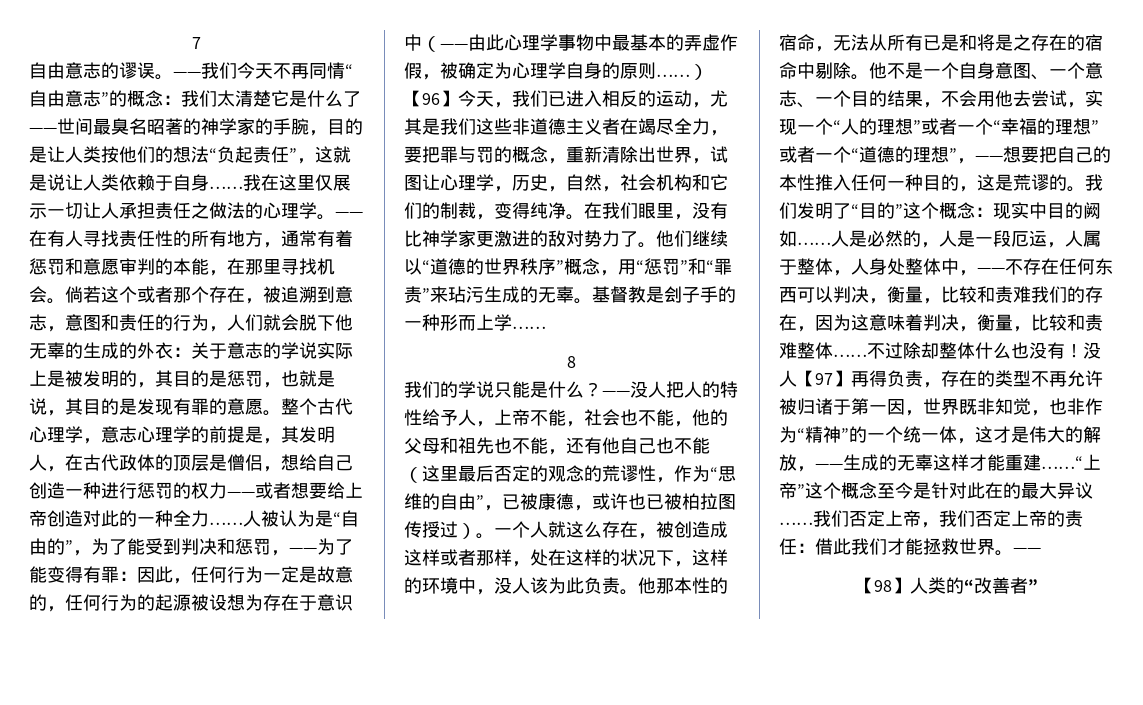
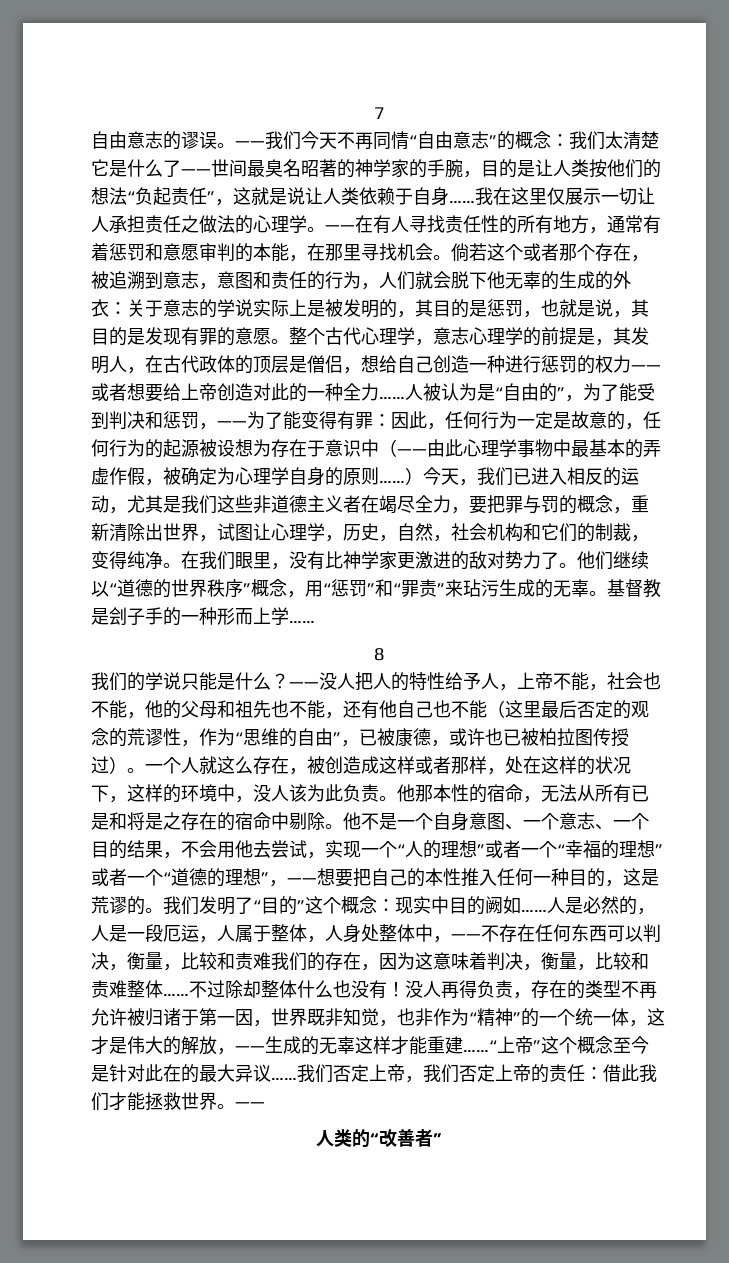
- 因此，任何行为一定是故意的，任何行为的起源被设想为存在于意识中（——由此心理学事物中最基本的弄虚作假，被确定为心理学自身的原则……）【96】今天，我们已进入相反的运动，尤其是我们这些非道德主义者在竭尽全力，要把罪与罚的概念，重新清除出世界，试图让心理学，历史，自然，社会机构和它们的制裁，变得纯净。
+ 因此，任何行为一定是故意的，任何行为的起源被设想为存在于意识中（——由此心理学事物中最基本的弄虚作假，被确定为心理学自身的原则……）今天，我们已进入相反的运动，尤其是我们这些非道德主义者在竭尽全力，要把罪与罚的概念，重新清除出世界，试图让心理学，历史，自然，社会机构和它们的制裁，变得纯净。
- 没人【97】再得负责，存在的类型不再允许被归诸于第一因，世界既非知觉，也非作为“精神”的一个统一体，这才是伟大的解放，——生成的无辜这样才能重建……“上帝”这个概念至今是针对此在的最大异议……
+ 没人再得负责，存在的类型不再允许被归诸于第一因，世界既非知觉，也非作为“精神”的一个统一体，这才是伟大的解放，——生成的无辜这样才能重建……“上帝”这个概念至今是针对此在的最大异议……
- 【98】人类的“改善者”
+ 人类的“改善者”

